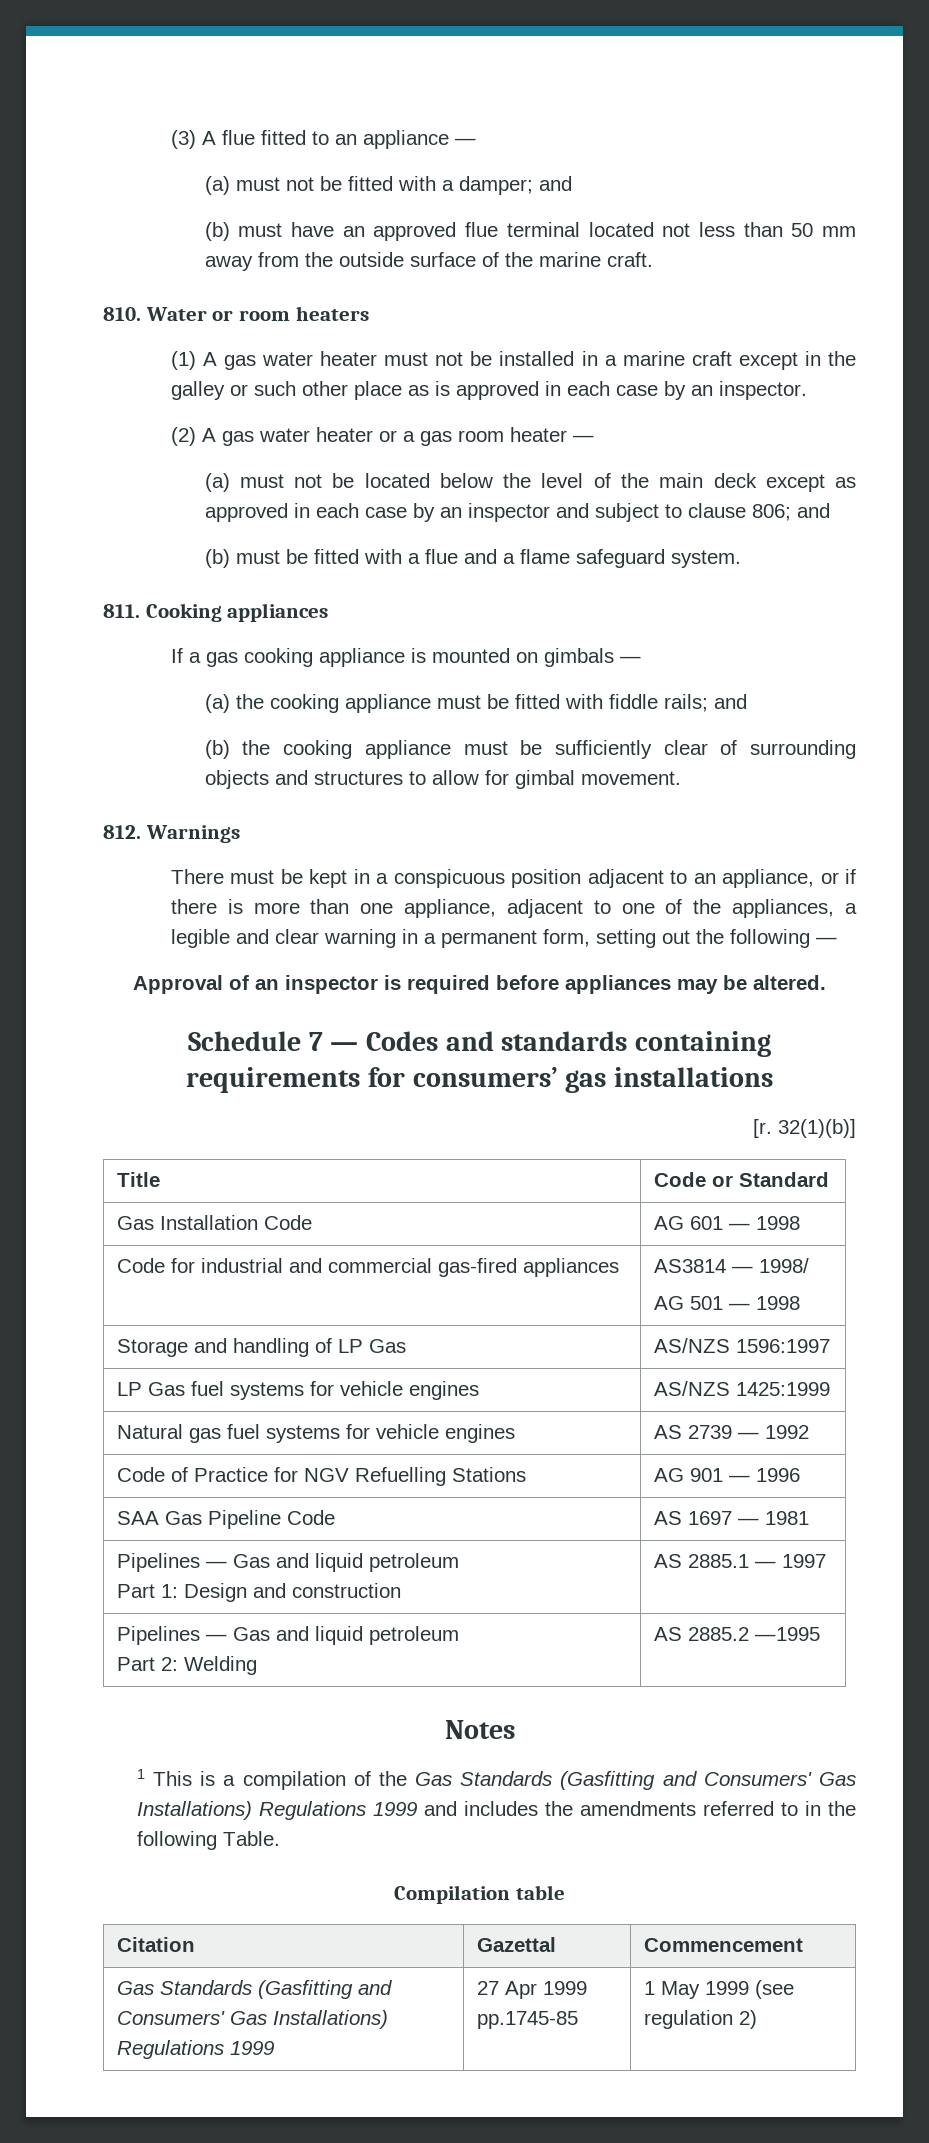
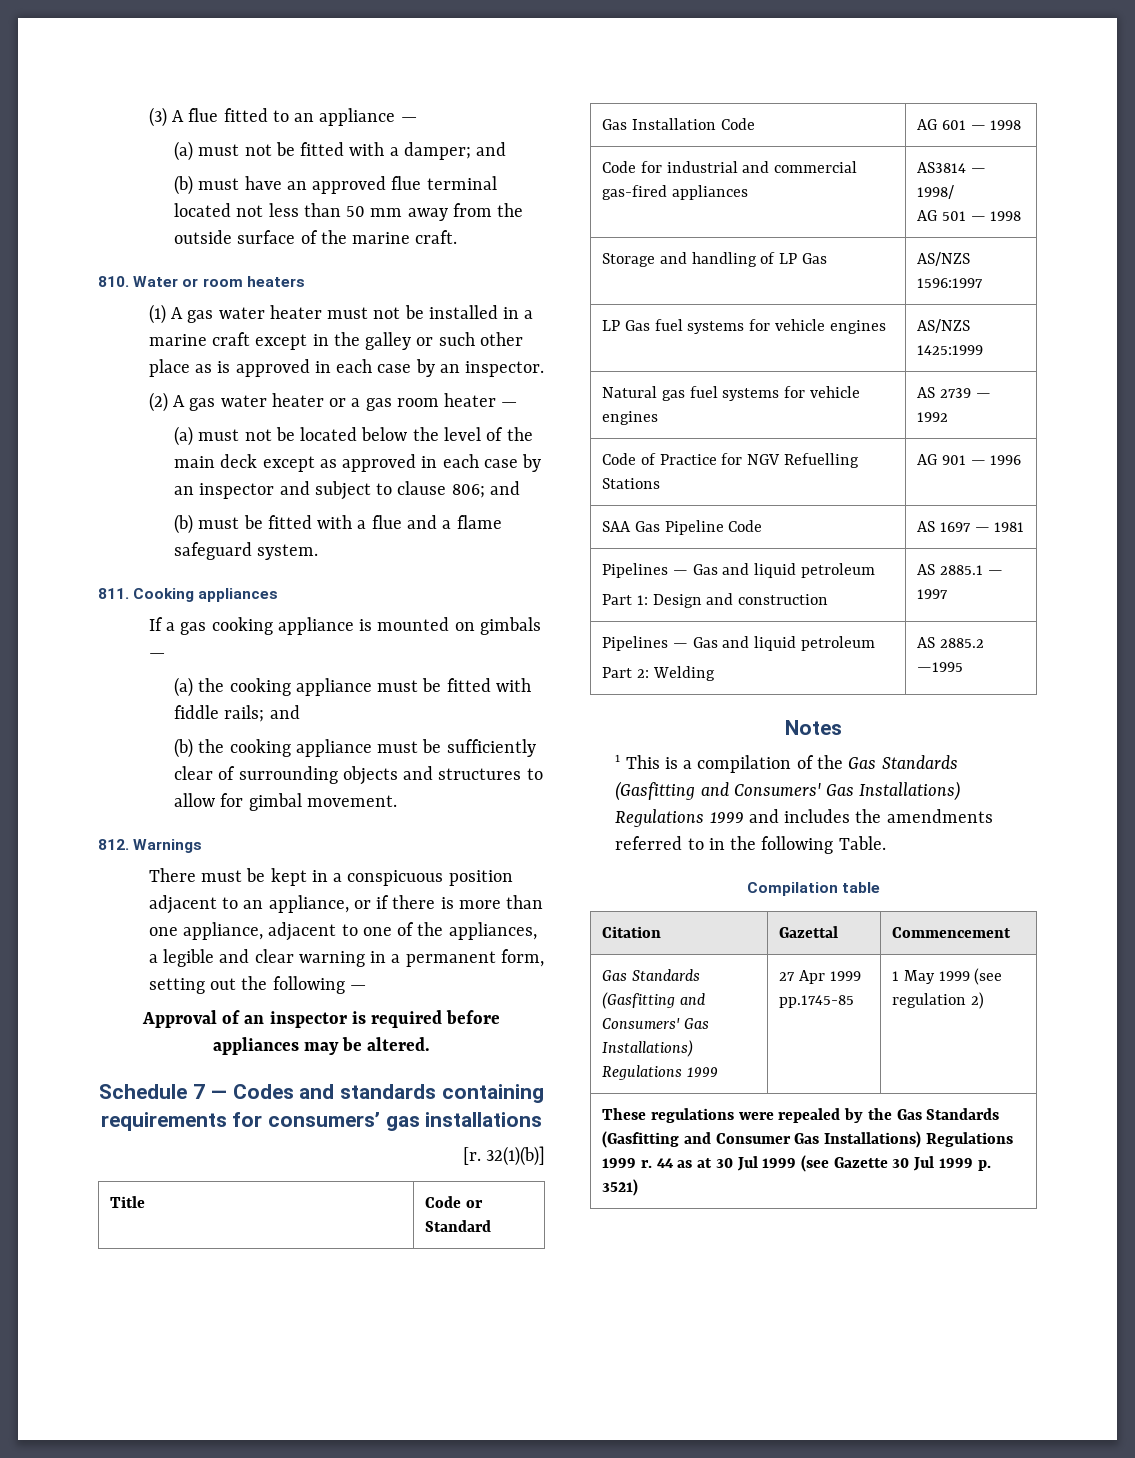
+ These regulations were repealed by the Gas Standards (Gasfitting and Consumer Gas Installations) Regulations 1999 r. 44 as at 30 Jul 1999 (see Gazette 30 Jul 1999 p. 3521)

